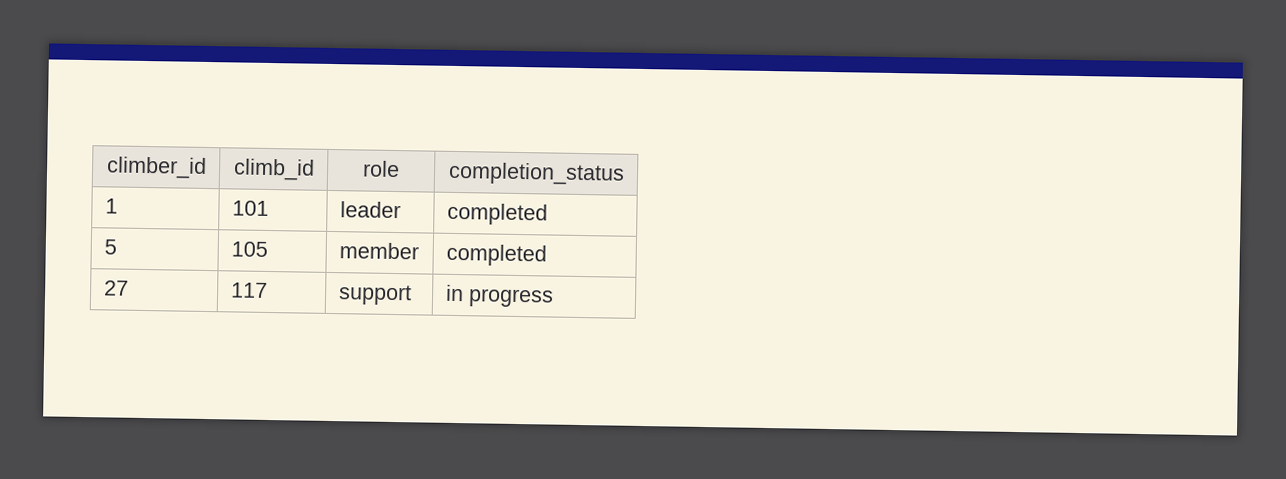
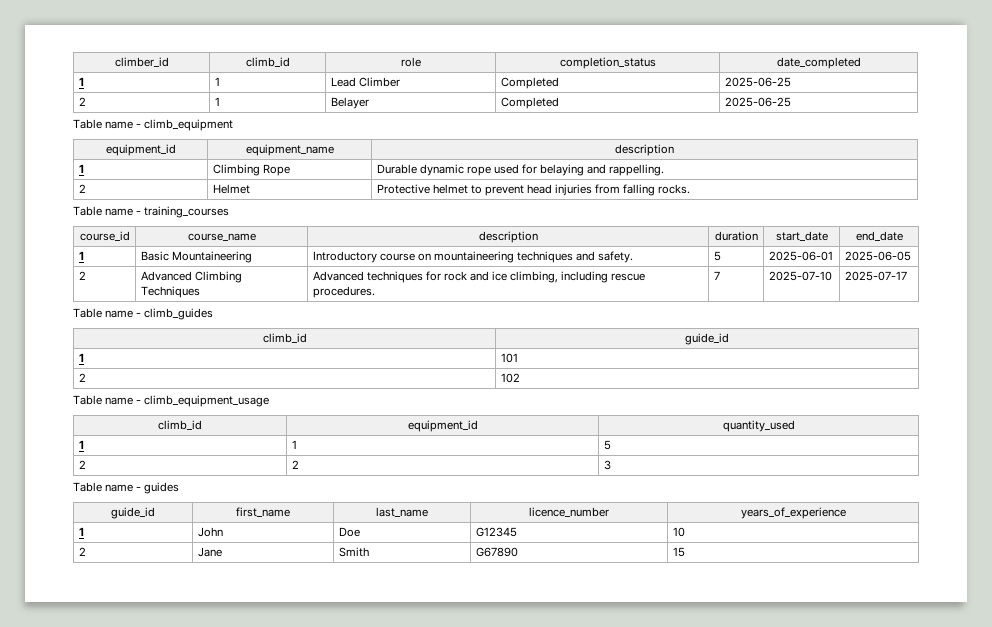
- climber_id | climb_id | role | completion_status
- 1 | 101 | leader | completed
- 5 | 105 | member | completed
- 27 | 117 | support | in progress
+ climber_id | climb_id | role | completion_status | date_completed
+ 1 | 1 | Lead Climber | Completed | 2025-06-25
+ 2 | 1 | Belayer | Completed | 2025-06-25
+ Table name - climb_equipment
+ equipment_id | equipment_name | description
+ 1 | Climbing Rope | Durable dynamic rope used for belaying and rappelling.
+ 2 | Helmet | Protective helmet to prevent head injuries from falling rocks.
+ Table name - training_courses
+ course_id | course_name | description | duration | start_date | end_date
+ 1 | Basic Mountaineering | Introductory course on mountaineering techniques and safety. | 5 | 2025-06-01 | 2025-06-05
+ 2 | Advanced Climbing Techniques | Advanced techniques for rock and ice climbing, including rescue procedures. | 7 | 2025-07-10 | 2025-07-17
+ Table name - climb_guides
+ climb_id | guide_id
+ 1 | 101
+ 2 | 102
+ Table name - climb_equipment_usage
+ climb_id | equipment_id | quantity_used
+ 1 | 1 | 5
+ 2 | 2 | 3
+ Table name - guides
+ guide_id | first_name | last_name | licence_number | years_of_experience
+ 1 | John | Doe | G12345 | 10
+ 2 | Jane | Smith | G67890 | 15

